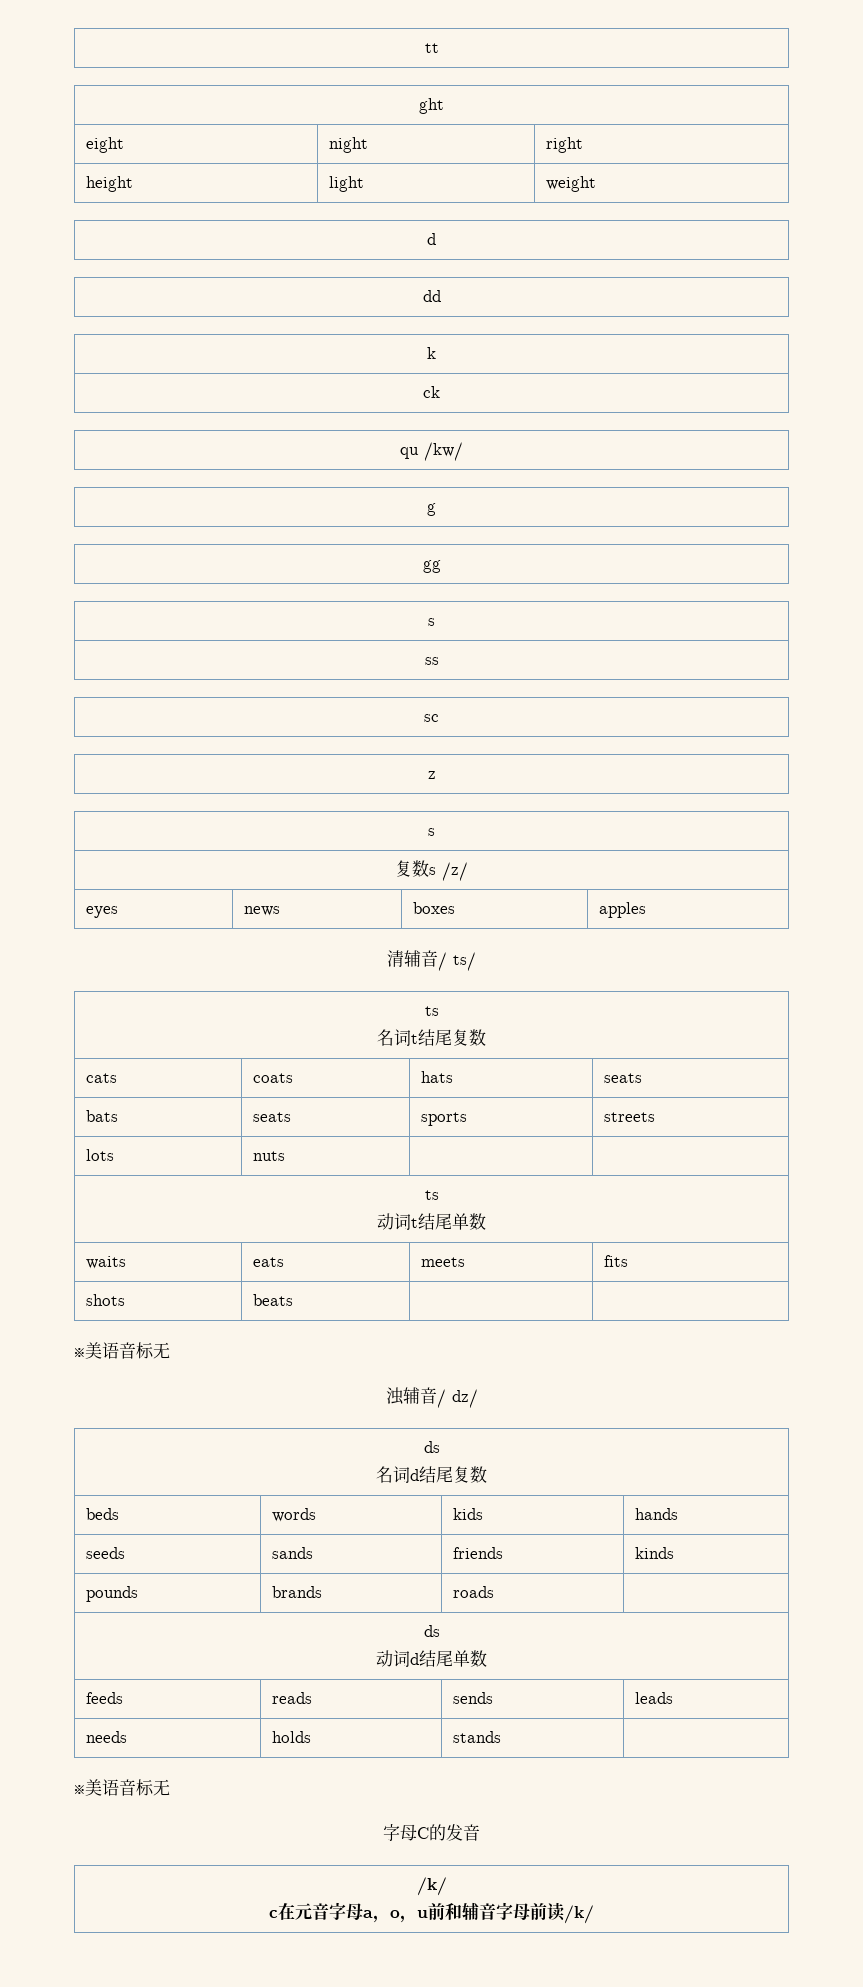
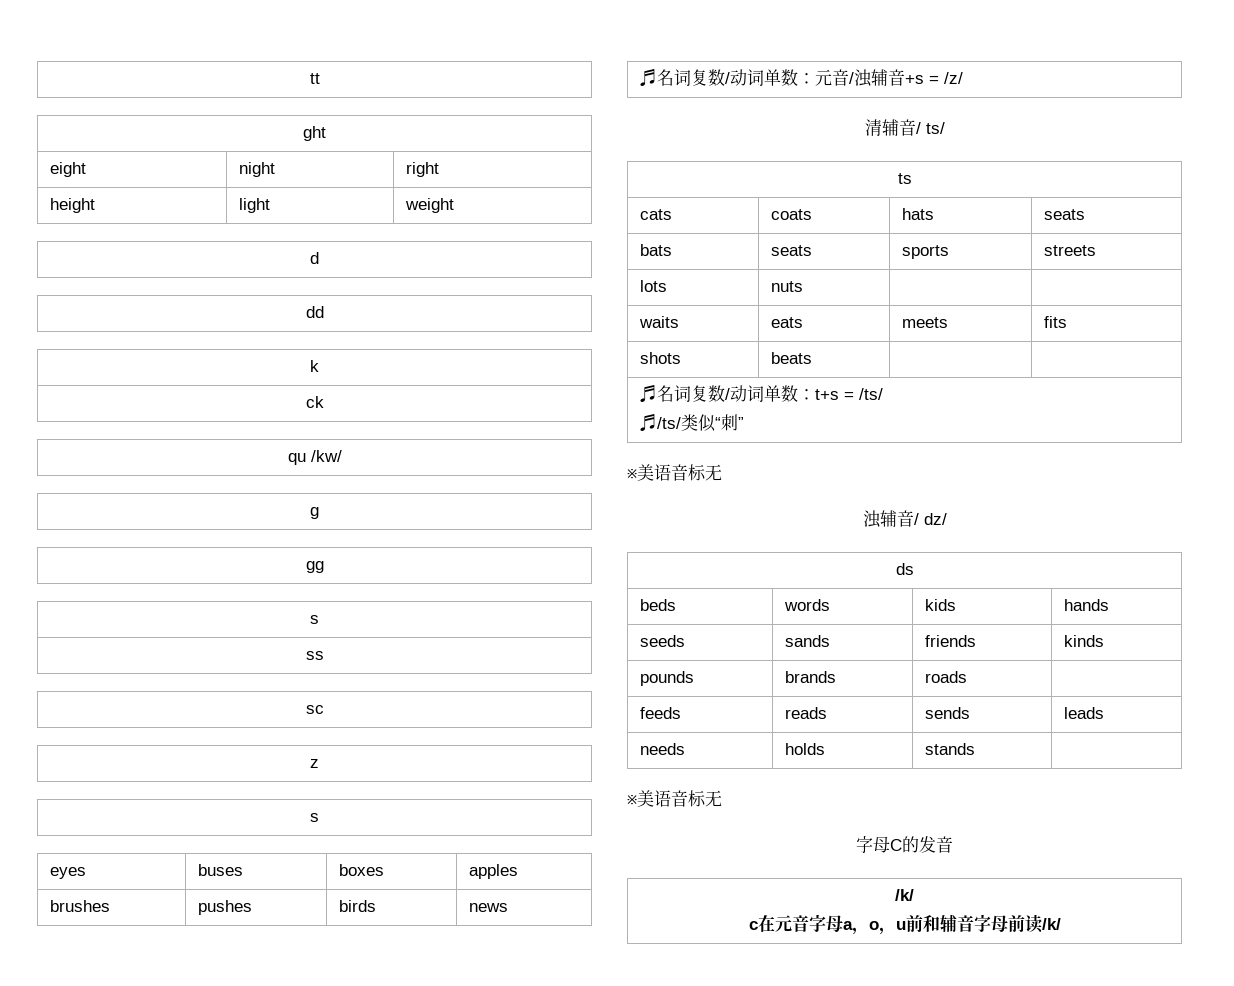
- 复数s /z/
- eyes | news | boxes | apples
+ eyes | buses | boxes | apples
+ brushes | pushes | birds | news
+ ♬名词复数/动词单数：元音/浊辅音+s = /z/
  清辅音/ ts/
  ts
- 名词t结尾复数
  lots | nuts | |
- ts
- 动词t结尾单数
+ ♬名词复数/动词单数：t+s = /ts/
+ ♬/ts/类似“刺”
  浊辅音/ dz/
  ds
- 名词d结尾复数
  pounds | brands | roads |
- ds
- 动词d结尾单数

